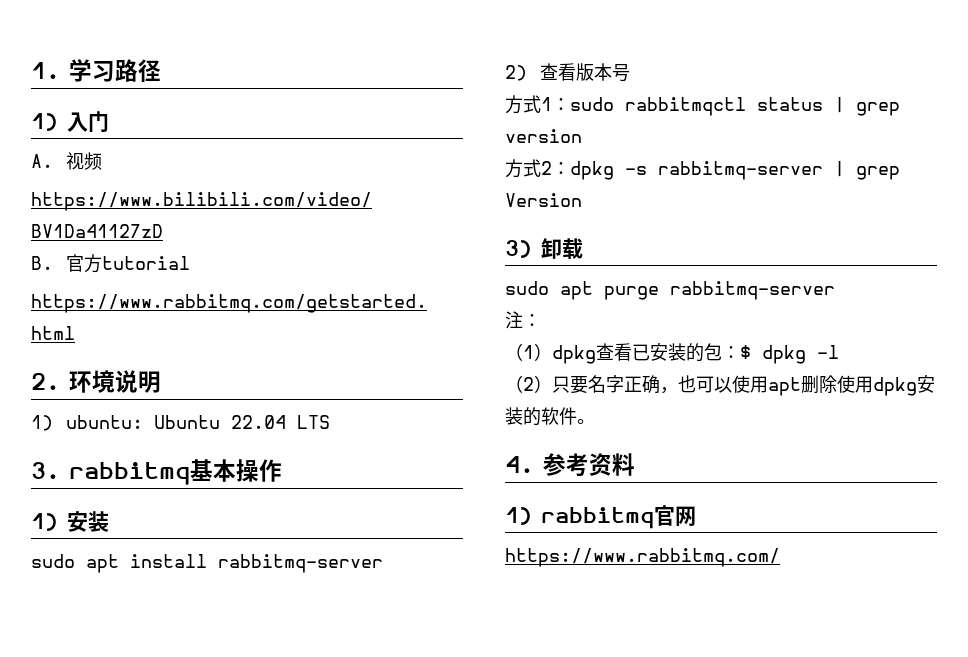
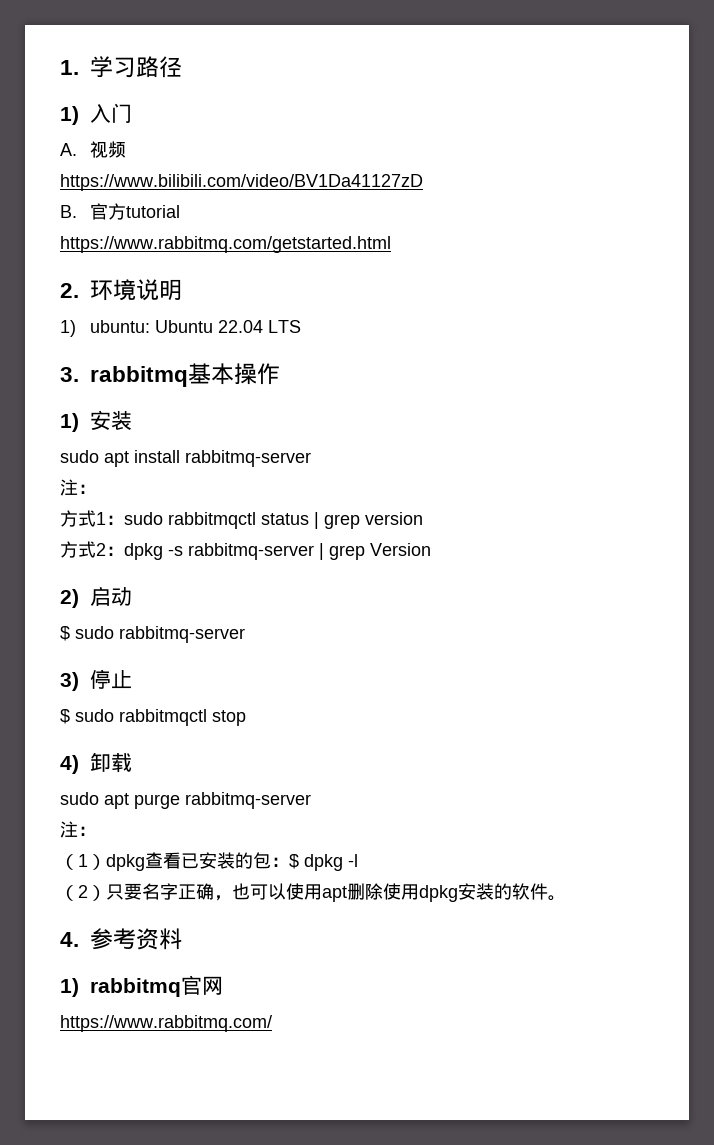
  sudo apt install rabbitmq-server
- 2)查看版本号
+ 注：
- 3)卸载
+ 2)启动
+ $ sudo rabbitmq-server
+ 3)停止
+ $ sudo rabbitmqctl stop
+ 4)卸载

